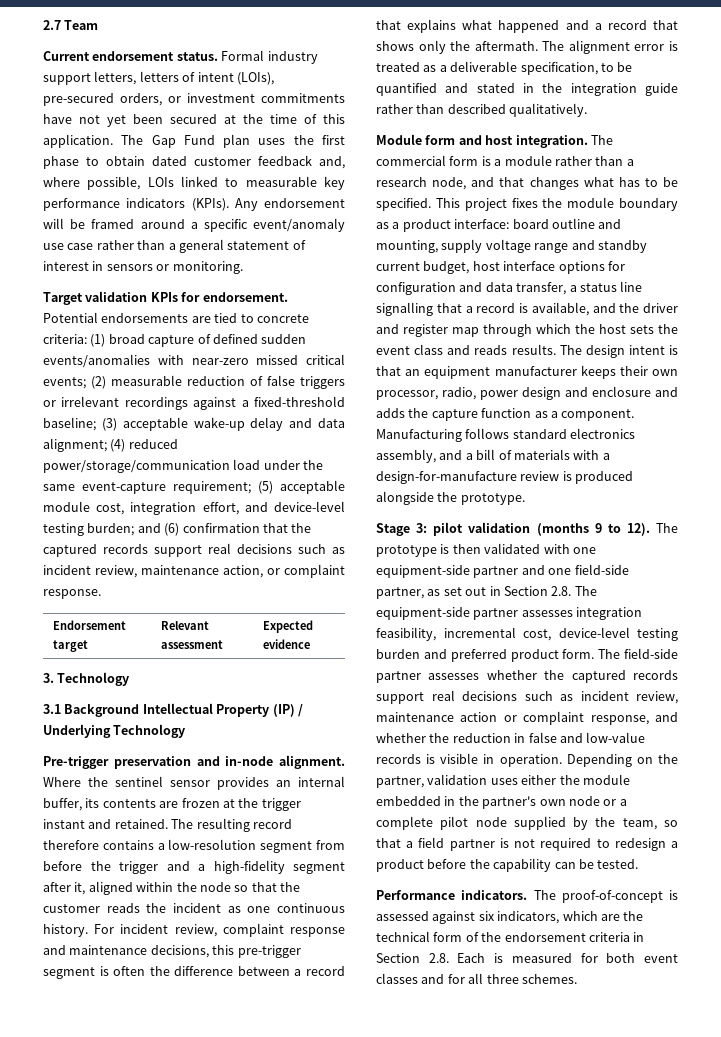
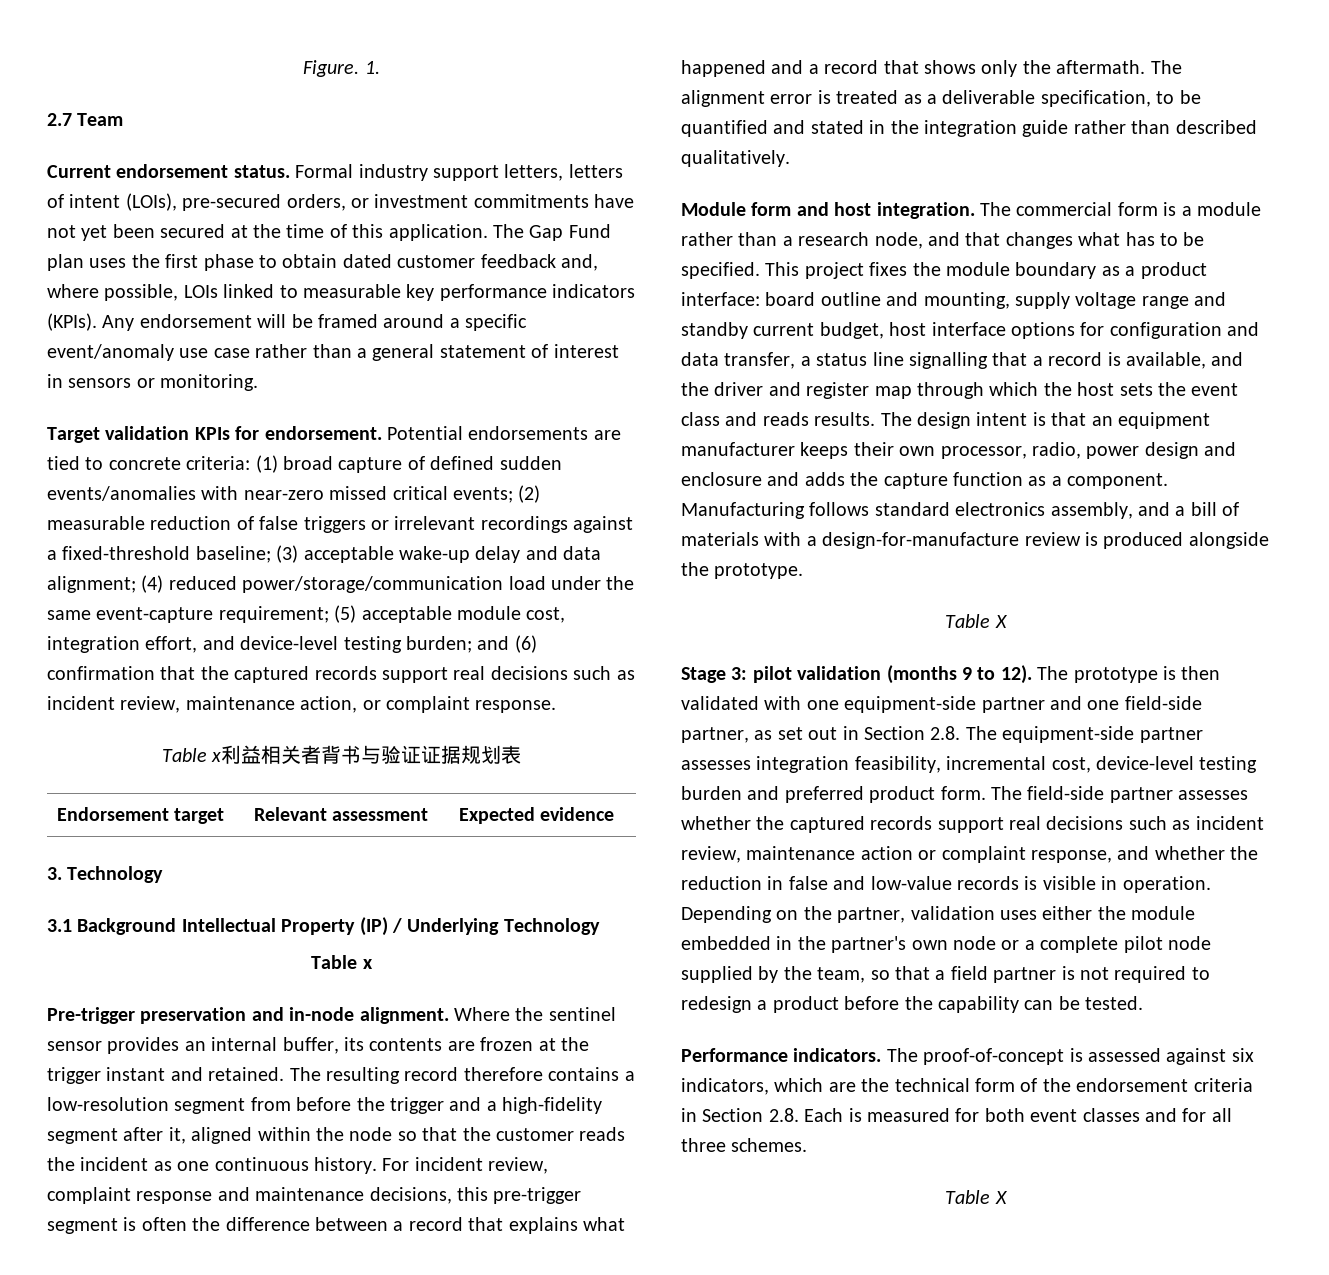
+ Figure. 1.
+ Table x利益相关者背书与验证证据规划表
  3.1 Background Intellectual Property (IP) / Underlying Technology
+ Table x
  Manufacturing follows standard electronics assembly, and a bill of materials with a design-for-manufacture review is produced alongside the prototype.
+ Table X
  The proof-of-concept is assessed against six indicators, which are the technical form of the endorsement criteria in Section 2.8. Each is measured for both event classes and for all three schemes.
+ Table X

